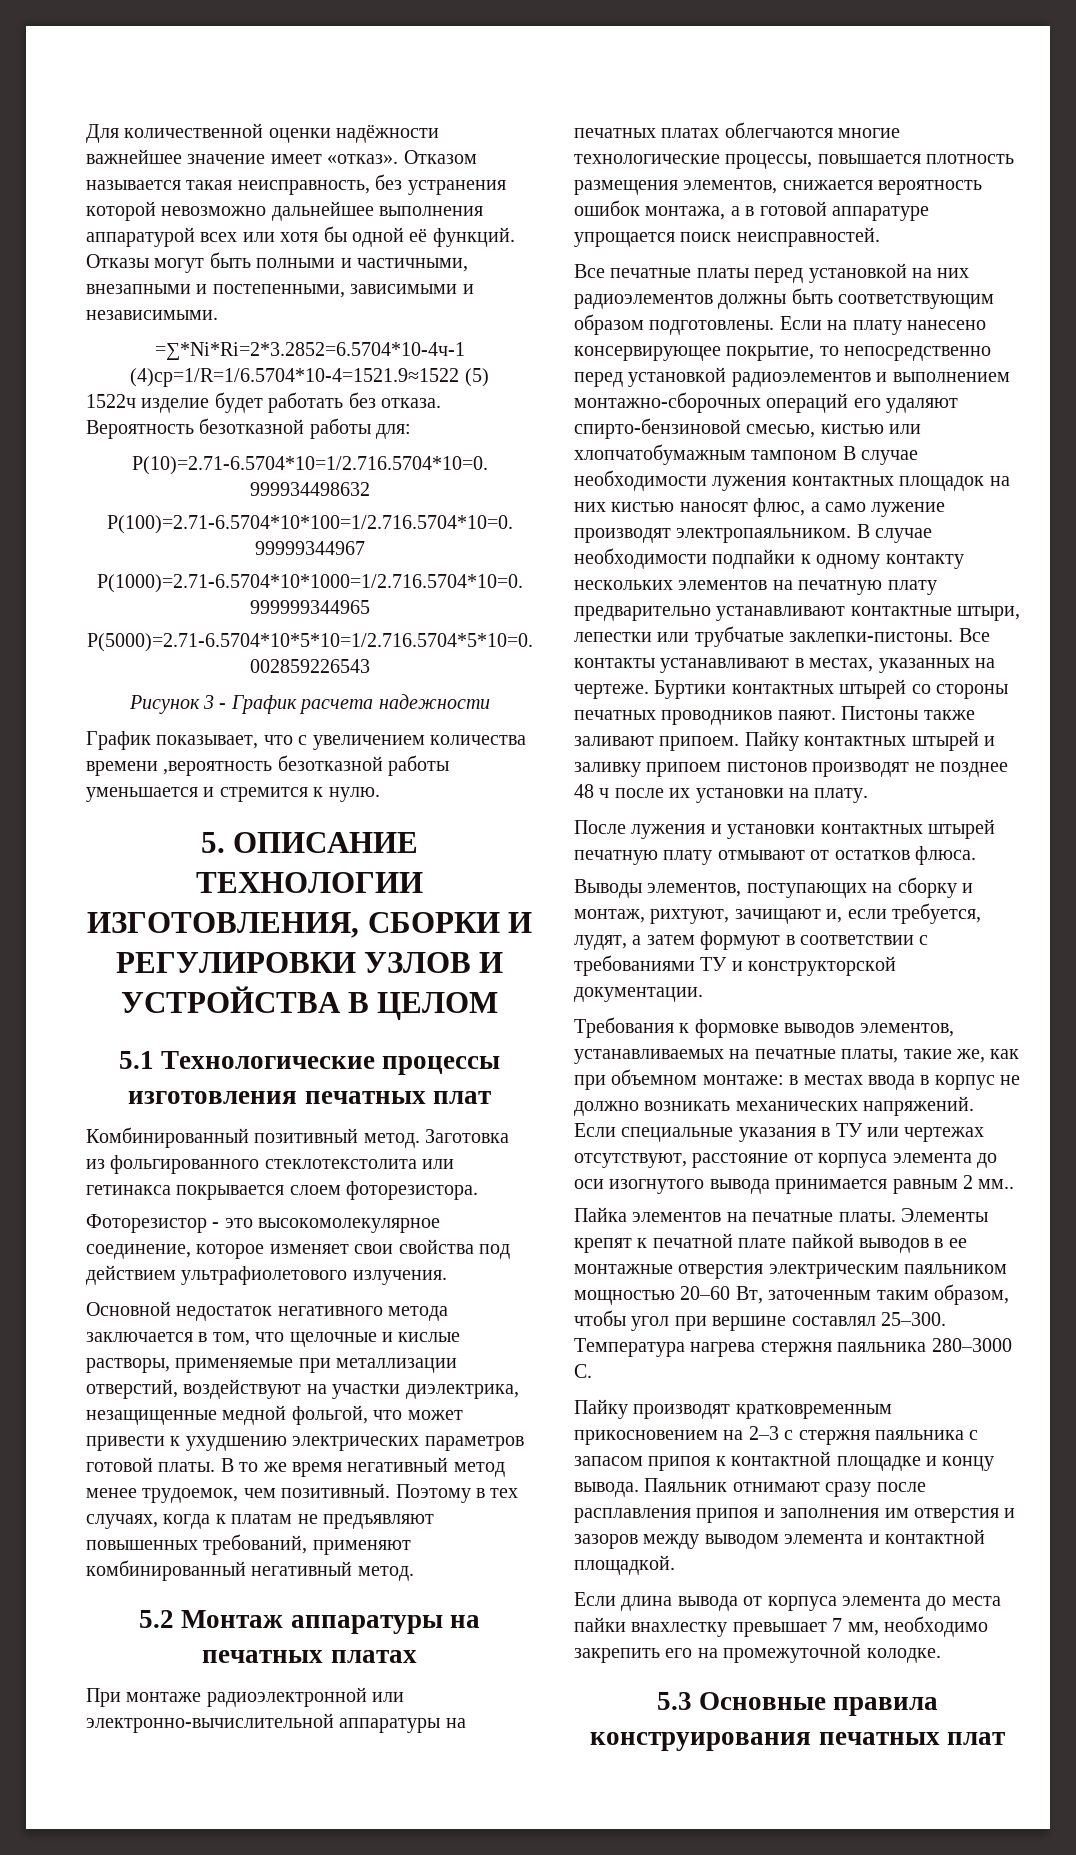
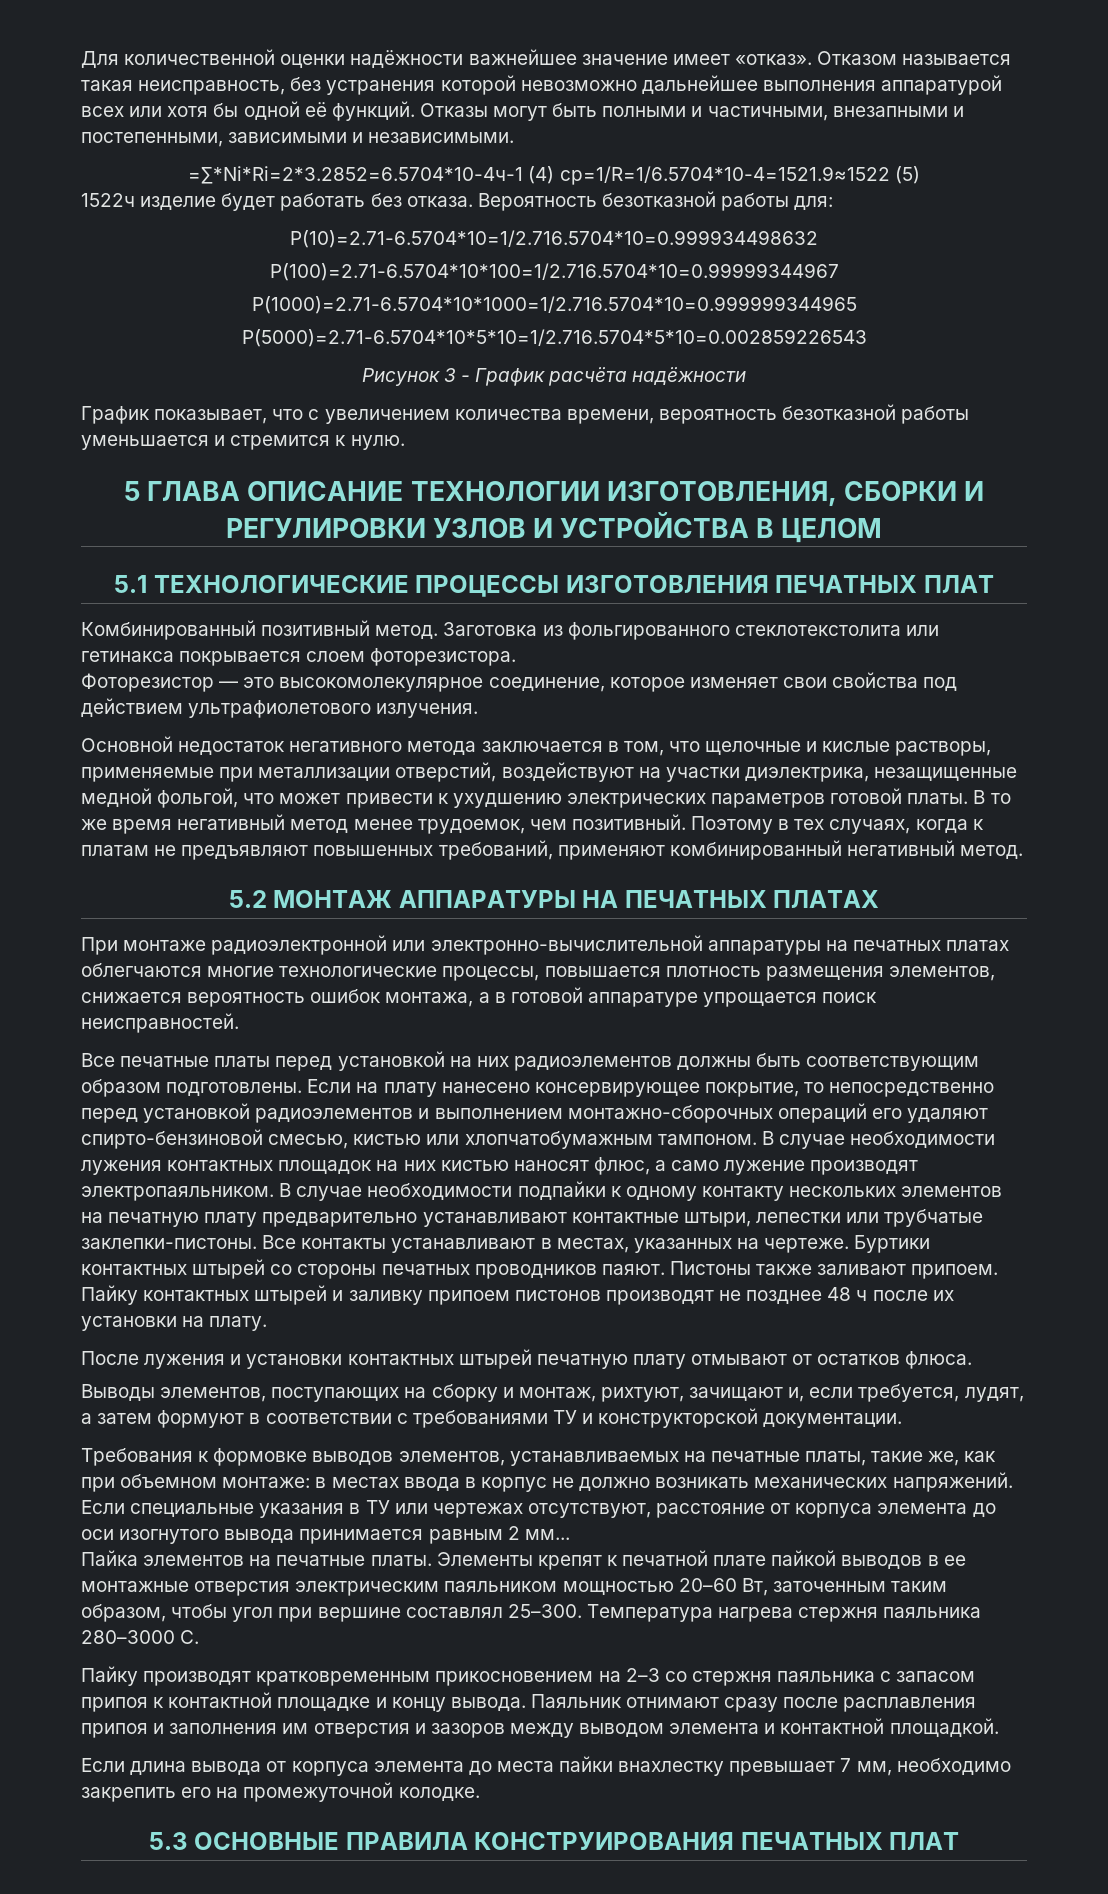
- =∑*Ni*Ri=2*3.2852=6.5704*10-4ч-1 (4)ср=1/R=1/6.5704*10-4=1521.9≈1522 (5)
+ =∑*Ni*Ri=2*3.2852=6.5704*10-4ч-1 (4) ср=1/R=1/6.5704*10-4=1521.9≈1522 (5)
- Рисунок 3 - График расчета надежности
+ Рисунок 3 - График расчёта надёжности
- График показывает, что с увеличением количества времени ,вероятность безотказной работы уменьшается и стремится к нулю.
+ График показывает, что с увеличением количества времени, вероятность безотказной работы уменьшается и стремится к нулю.
- 5. ОПИСАНИЕ ТЕХНОЛОГИИ ИЗГОТОВЛЕНИЯ, СБОРКИ И РЕГУЛИРОВКИ УЗЛОВ И УСТРОЙСТВА В ЦЕЛОМ
+ 5 ГЛАВА ОПИСАНИЕ ТЕХНОЛОГИИ ИЗГОТОВЛЕНИЯ, СБОРКИ И РЕГУЛИРОВКИ УЗЛОВ И УСТРОЙСТВА В ЦЕЛОМ
- 5.1 Технологические процессы изготовления печатных плат
+ 5.1 ТЕХНОЛОГИЧЕСКИЕ ПРОЦЕССЫ ИЗГОТОВЛЕНИЯ ПЕЧАТНЫХ ПЛАТ
- Фоторезистор - это высокомолекулярное соединение, которое изменяет свои свойства под действием ультрафиолетового излучения.
+ Фоторезистор — это высокомолекулярное соединение, которое изменяет свои свойства под действием ультрафиолетового излучения.
- 5.2 Монтаж аппаратуры на печатных платах
+ 5.2 МОНТАЖ АППАРАТУРЫ НА ПЕЧАТНЫХ ПЛАТАХ
- Если на плату нанесено консервирующее покрытие, то непосредственно перед установкой радиоэлементов и выполнением монтажно-сборочных операций его удаляют спирто-бензиновой смесью, кистью или хлопчатобумажным тампоном В случае необходимости лужения контактных площадок на них кистью наносят флюс, а само лужение производят электропаяльником.
+ Если на плату нанесено консервирующее покрытие, то непосредственно перед установкой радиоэлементов и выполнением монтажно-сборочных операций его удаляют спирто-бензиновой смесью, кистью или хлопчатобумажным тампоном. В случае необходимости лужения контактных площадок на них кистью наносят флюс, а само лужение производят электропаяльником.
- Если специальные указания в ТУ или чертежах отсутствуют, расстояние от корпуса элемента до оси изогнутого вывода принимается равным 2 мм..
+ Если специальные указания в ТУ или чертежах отсутствуют, расстояние от корпуса элемента до оси изогнутого вывода принимается равным 2 мм...
- Пайку производят кратковременным прикосновением на 2–3 с стержня паяльника с запасом припоя к контактной площадке и концу вывода.
+ Пайку производят кратковременным прикосновением на 2–3 со стержня паяльника с запасом припоя к контактной площадке и концу вывода.
- 5.3 Основные правила конструирования печатных плат
+ 5.3 ОСНОВНЫЕ ПРАВИЛА КОНСТРУИРОВАНИЯ ПЕЧАТНЫХ ПЛАТ

